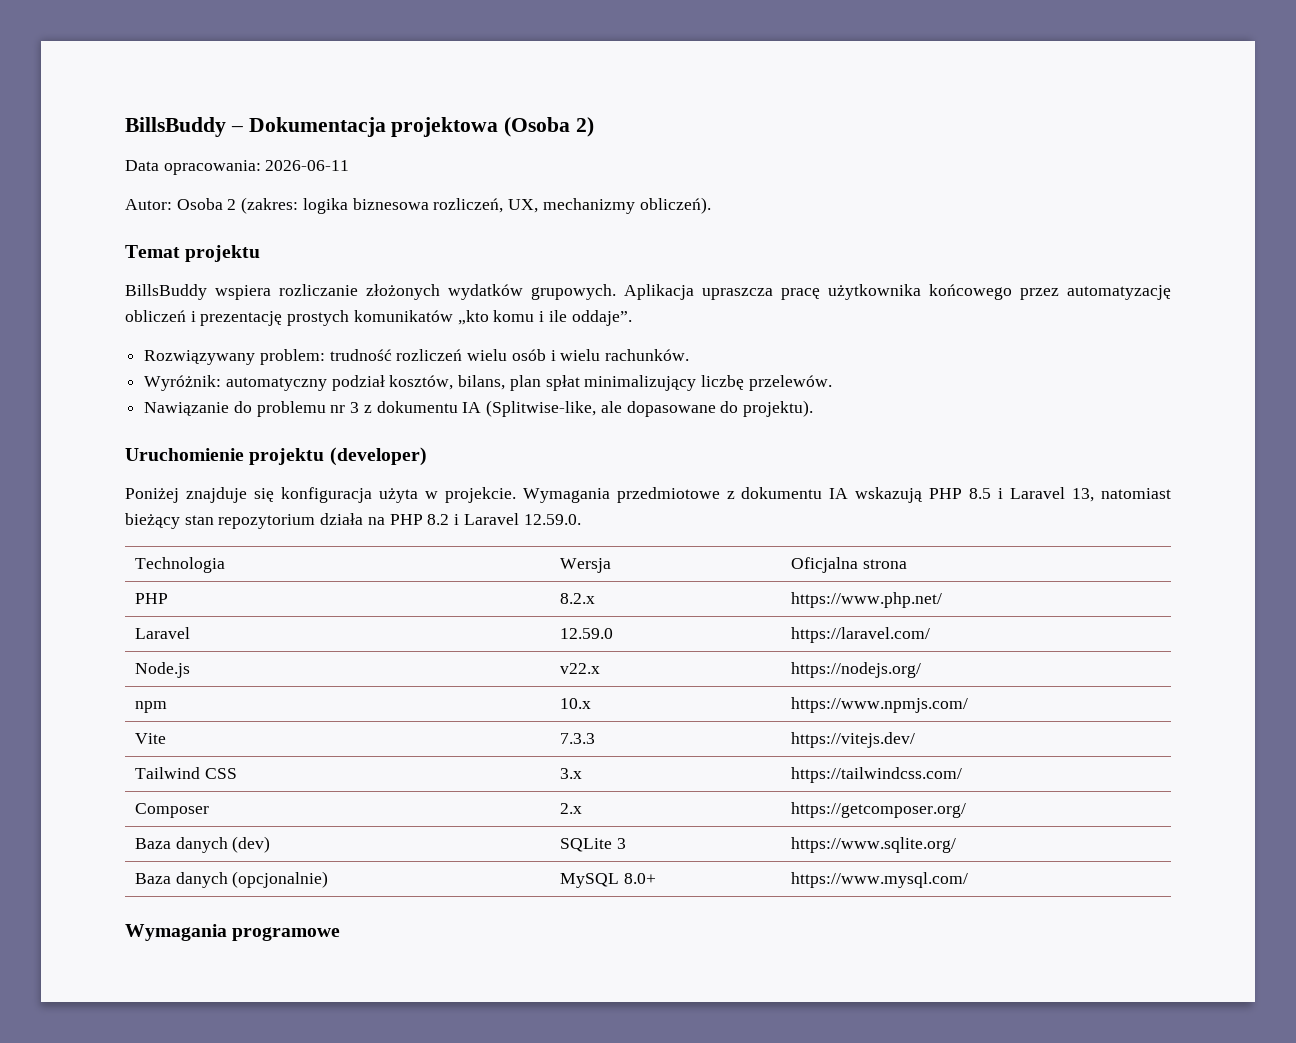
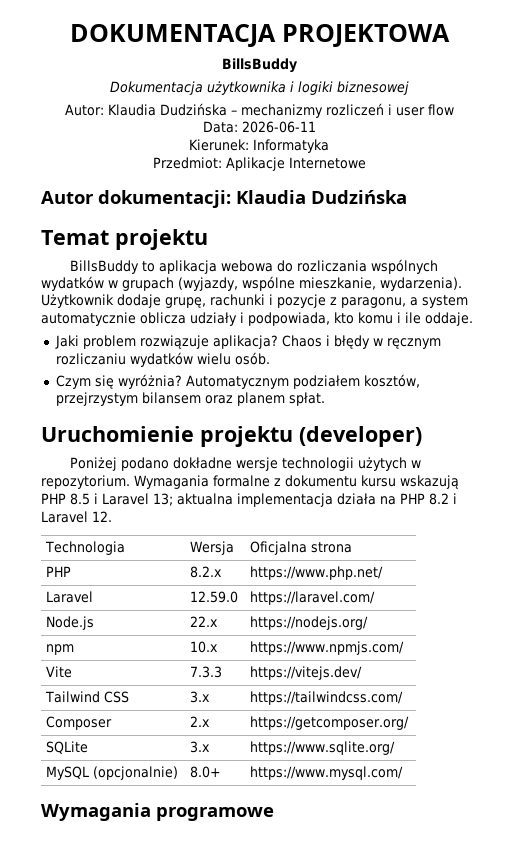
- BillsBuddy – Dokumentacja projektowa (Osoba 2)
- Data opracowania: 2026-06-11
- Autor: Osoba 2 (zakres: logika biznesowa rozliczeń, UX, mechanizmy obliczeń).
+ DOKUMENTACJA PROJEKTOWA
+ BillsBuddy
+ Dokumentacja użytkownika i logiki biznesowej
+ Autor: Klaudia Dudzińska – mechanizmy rozliczeń i user flow
+ Data: 2026-06-11
+ Kierunek: Informatyka
+ Przedmiot: Aplikacje Internetowe
+ Autor dokumentacji: Klaudia Dudzińska
  Temat projektu
- BillsBuddy wspiera rozliczanie złożonych wydatków grupowych. Aplikacja upraszcza pracę użytkownika końcowego przez automatyzację obliczeń i prezentację prostych komunikatów „kto komu i ile oddaje”.
- Rozwiązywany problem: trudność rozliczeń wielu osób i wielu rachunków.
- Wyróżnik: automatyczny podział kosztów, bilans, plan spłat minimalizujący liczbę przelewów.
- Nawiązanie do problemu nr 3 z dokumentu IA (Splitwise-like, ale dopasowane do projektu).
+ BillsBuddy to aplikacja webowa do rozliczania wspólnych wydatków w grupach (wyjazdy, wspólne mieszkanie, wydarzenia). Użytkownik dodaje grupę, rachunki i pozycje z paragonu, a system automatycznie oblicza udziały i podpowiada, kto komu i ile oddaje.
+ Jaki problem rozwiązuje aplikacja? Chaos i błędy w ręcznym rozliczaniu wydatków wielu osób.
+ Czym się wyróżnia? Automatycznym podziałem kosztów, przejrzystym bilansem oraz planem spłat.
  Uruchomienie projektu (developer)
- Poniżej znajduje się konfiguracja użyta w projekcie. Wymagania przedmiotowe z dokumentu IA wskazują PHP 8.5 i Laravel 13, natomiast bieżący stan repozytorium działa na PHP 8.2 i Laravel 12.59.0.
+ Poniżej podano dokładne wersje technologii użytych w repozytorium. Wymagania formalne z dokumentu kursu wskazują PHP 8.5 i Laravel 13; aktualna implementacja działa na PHP 8.2 i Laravel 12.
- Node.js | v22.x | https://nodejs.org/
+ Node.js | 22.x | https://nodejs.org/
- Baza danych (dev) | SQLite 3 | https://www.sqlite.org/
+ SQLite | 3.x | https://www.sqlite.org/
- Baza danych (opcjonalnie) | MySQL 8.0+ | https://www.mysql.com/
+ MySQL (opcjonalnie) | 8.0+ | https://www.mysql.com/

